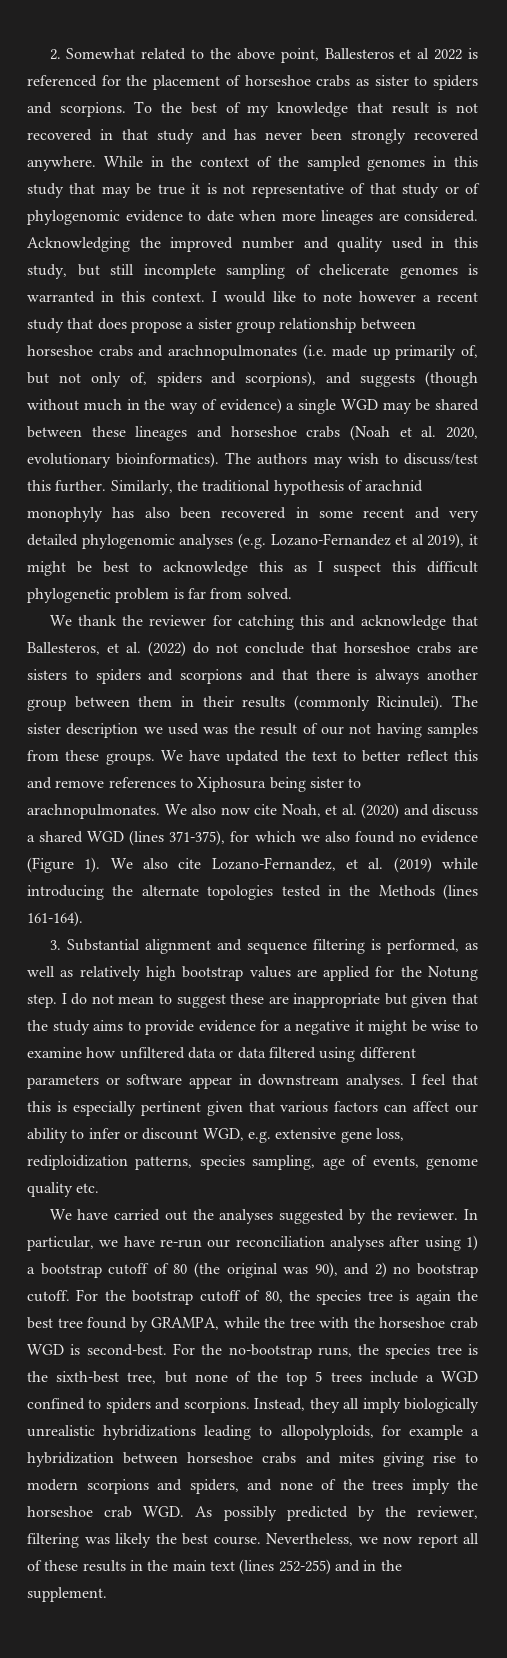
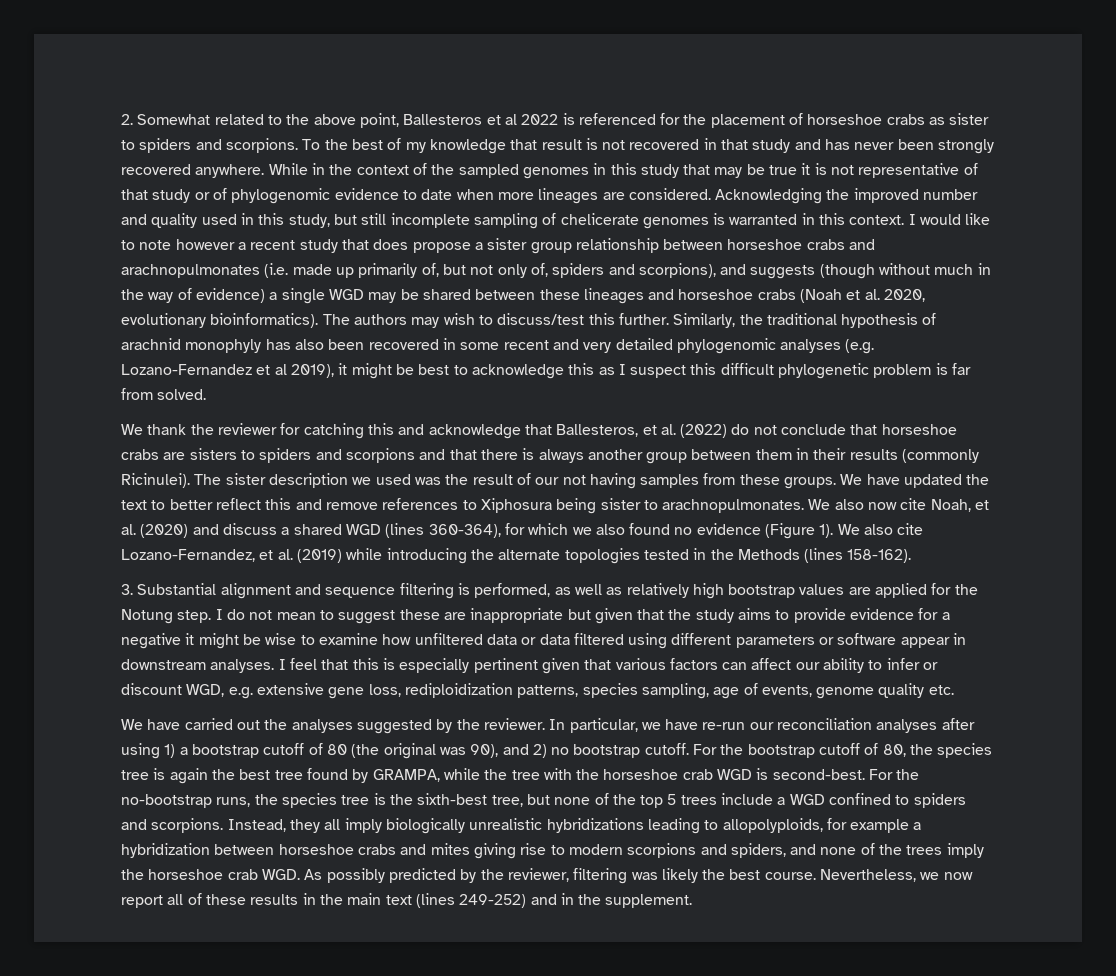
- We also now cite Noah, et al. (2020) and discuss a shared WGD (lines 371-375), for which we also found no evidence (Figure 1).
+ We also now cite Noah, et al. (2020) and discuss a shared WGD (lines 360-364), for which we also found no evidence (Figure 1).
- We also cite Lozano-Fernandez, et al. (2019) while introducing the alternate topologies tested in the Methods (lines 161-164).
+ We also cite Lozano-Fernandez, et al. (2019) while introducing the alternate topologies tested in the Methods (lines 158-162).
- Nevertheless, we now report all of these results in the main text (lines 252-255) and in the supplement.
+ Nevertheless, we now report all of these results in the main text (lines 249-252) and in the supplement.

